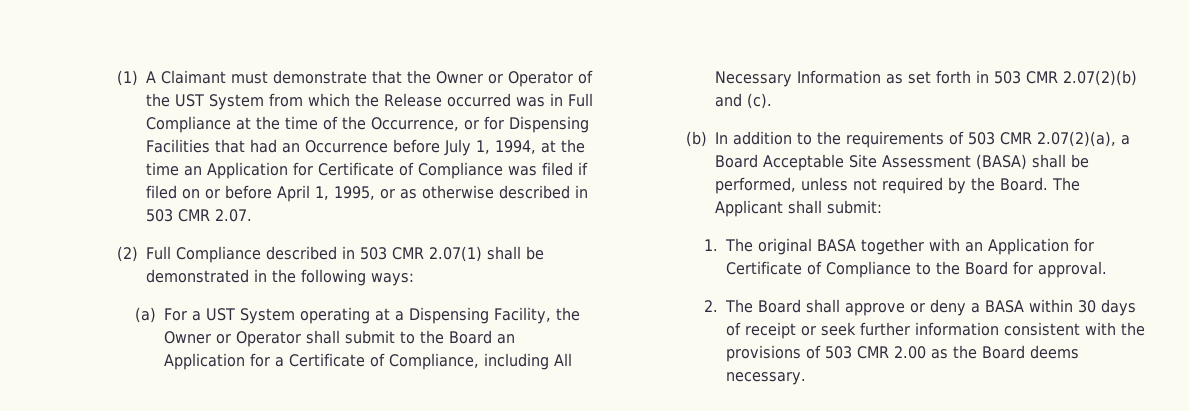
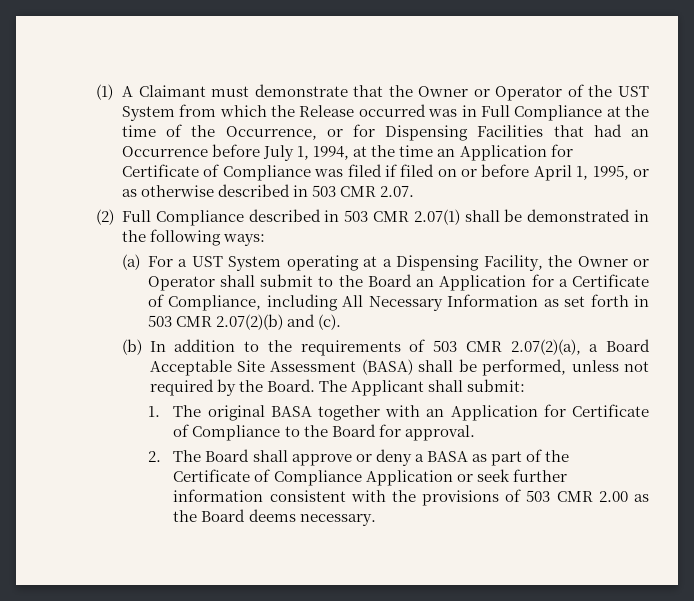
- 2. The Board shall approve or deny a BASA within 30 days of receipt or seek further information consistent with the provisions of 503 CMR 2.00 as the Board deems necessary.
+ 2. The Board shall approve or deny a BASA as part of the Certificate of Compliance Application or seek further information consistent with the provisions of 503 CMR 2.00 as the Board deems necessary.

